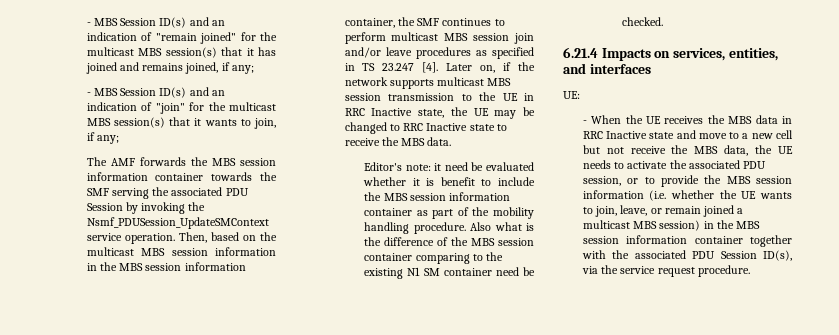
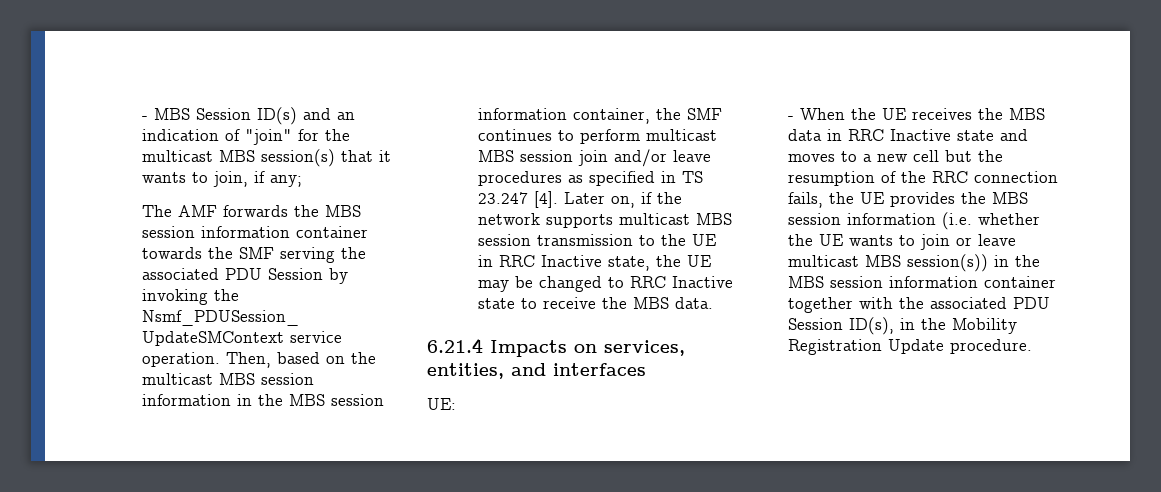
- - MBS Session ID(s) and an indication of "remain joined" for the multicast MBS session(s) that it has joined and remains joined, if any;
- Editor's note: it need be evaluated whether it is benefit to include the MBS session information container as part of the mobility handling procedure. Also what is the difference of the MBS session container comparing to the existing N1 SM container need be checked.
- - When the UE receives the MBS data in RRC Inactive state and move to a new cell but not receive the MBS data, the UE needs to activate the associated PDU session, or to provide the MBS session information (i.e. whether the UE wants to join, leave, or remain joined a multicast MBS session) in the MBS session information container together with the associated PDU Session ID(s), via the service request procedure.
+ - When the UE receives the MBS data in RRC Inactive state and moves to a new cell but the resumption of the RRC connection fails, the UE provides the MBS session information (i.e. whether the UE wants to join or leave multicast MBS session(s)) in the MBS session information container together with the associated PDU Session ID(s), in the Mobility Registration Update procedure.

